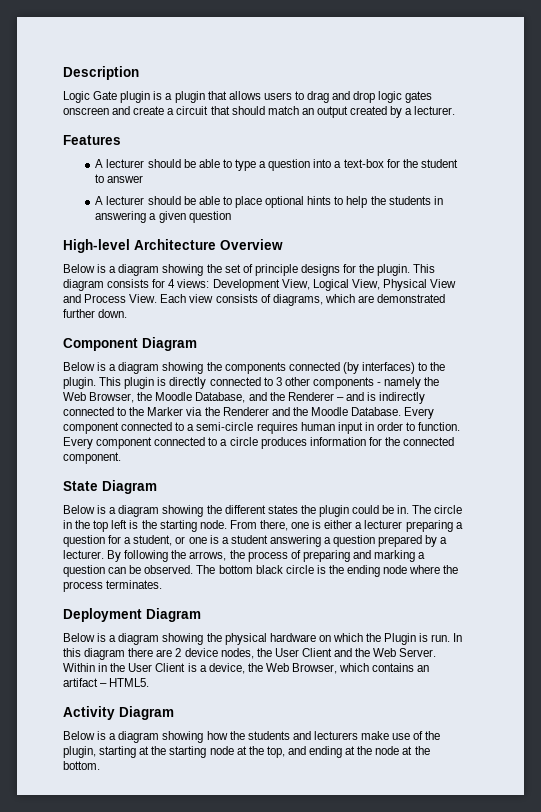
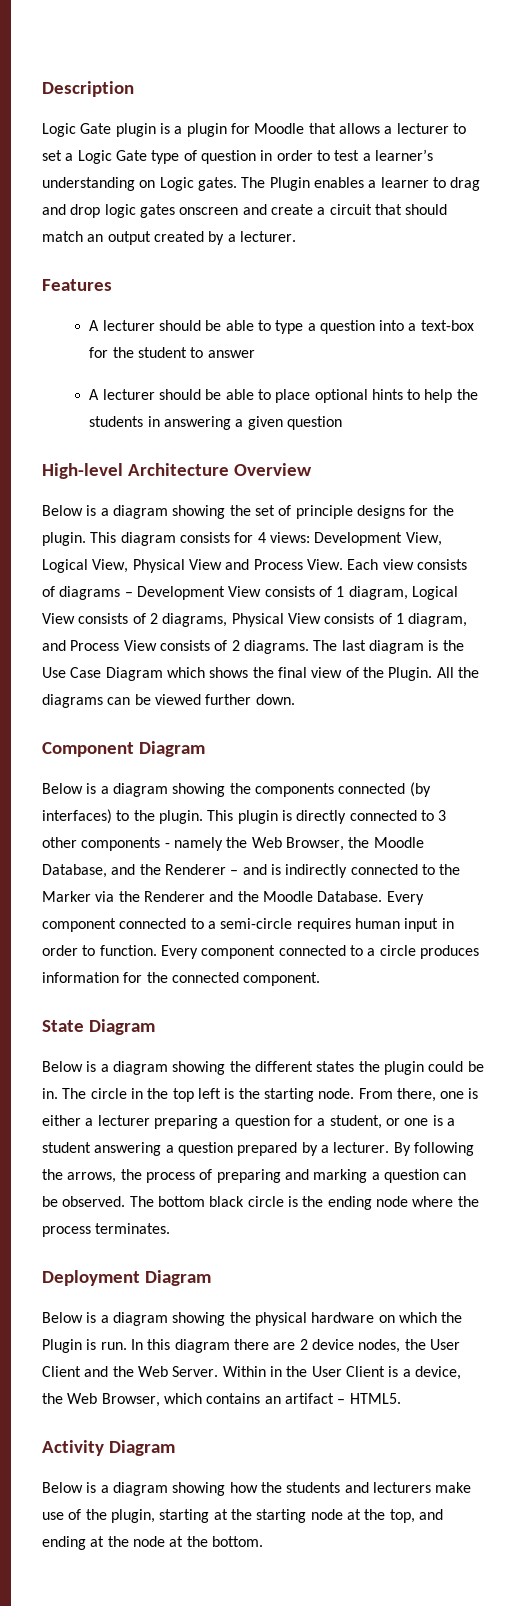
- Logic Gate plugin is a plugin that allows users to drag and drop logic gates onscreen and create a circuit that should match an output created by a lecturer.
+ Logic Gate plugin is a plugin for Moodle that allows a lecturer to set a Logic Gate type of question in order to test a learner’s understanding on Logic gates. The Plugin enables a learner to drag and drop logic gates onscreen and create a circuit that should match an output created by a lecturer.
- Each view consists of diagrams, which are demonstrated further down.
+ Each view consists of diagrams – Development View consists of 1 diagram, Logical View consists of 2 diagrams, Physical View consists of 1 diagram, and Process View consists of 2 diagrams. The last diagram is the Use Case Diagram which shows the final view of the Plugin. All the diagrams can be viewed further down.

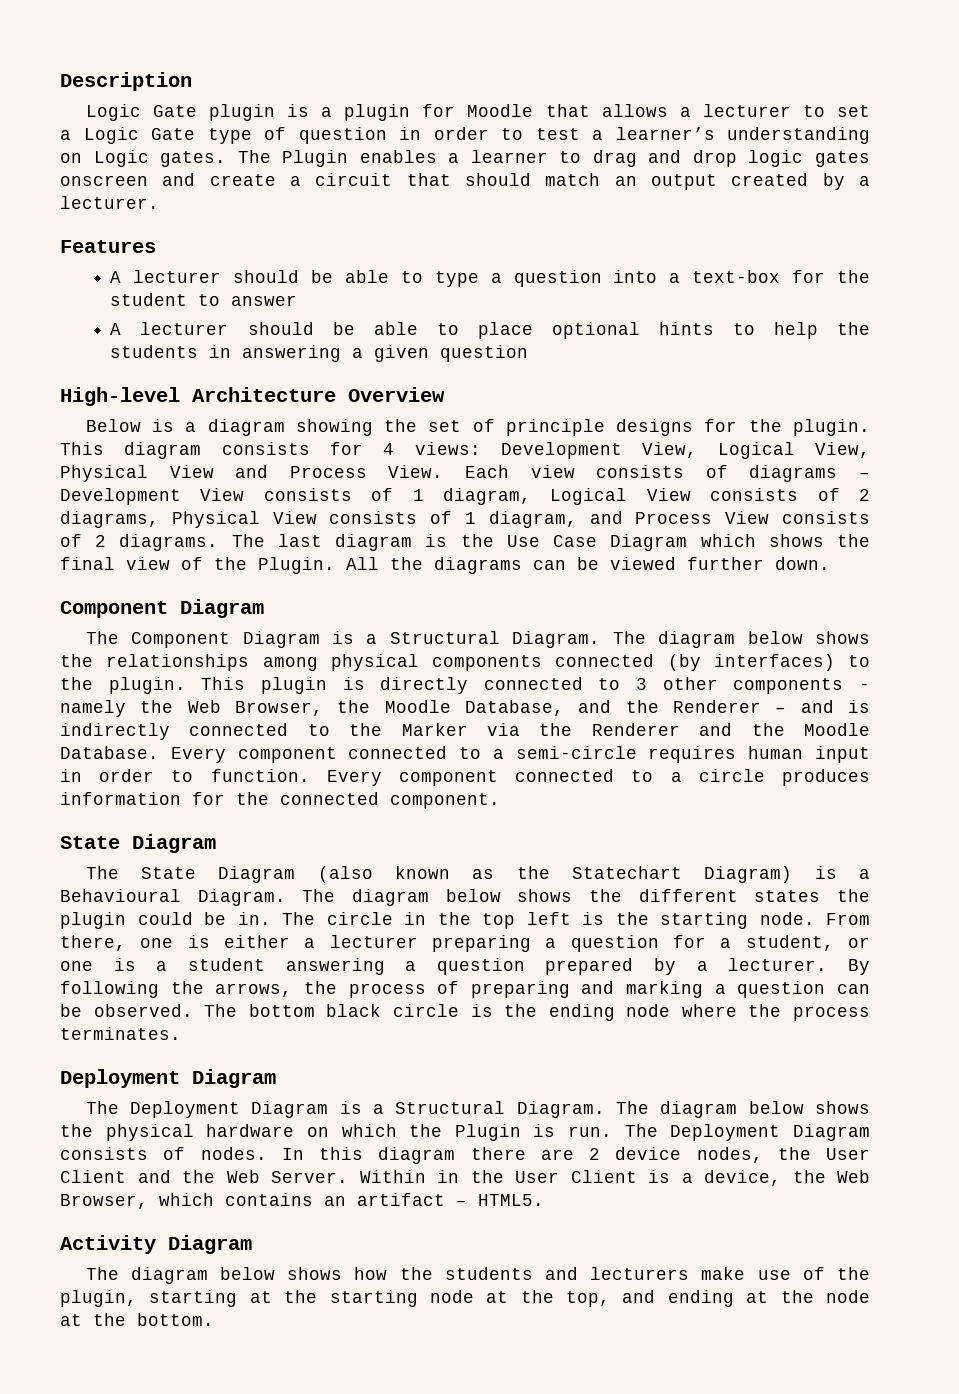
- Below is a diagram showing the components connected (by interfaces) to the plugin.
+ The Component Diagram is a Structural Diagram. The diagram below shows the relationships among physical components connected (by interfaces) to the plugin.
- Below is a diagram showing the different states the plugin could be in.
+ The State Diagram (also known as the Statechart Diagram) is a Behavioural Diagram. The diagram below shows the different states the plugin could be in.
- Below is a diagram showing the physical hardware on which the Plugin is run.
+ The Deployment Diagram is a Structural Diagram. The diagram below shows the physical hardware on which the Plugin is run.
+ The Deployment Diagram consists of nodes.
- Below is a diagram showing how the students and lecturers make use of the plugin, starting at the starting node at the top, and ending at the node at the bottom.
+ The diagram below shows how the students and lecturers make use of the plugin, starting at the starting node at the top, and ending at the node at the bottom.

